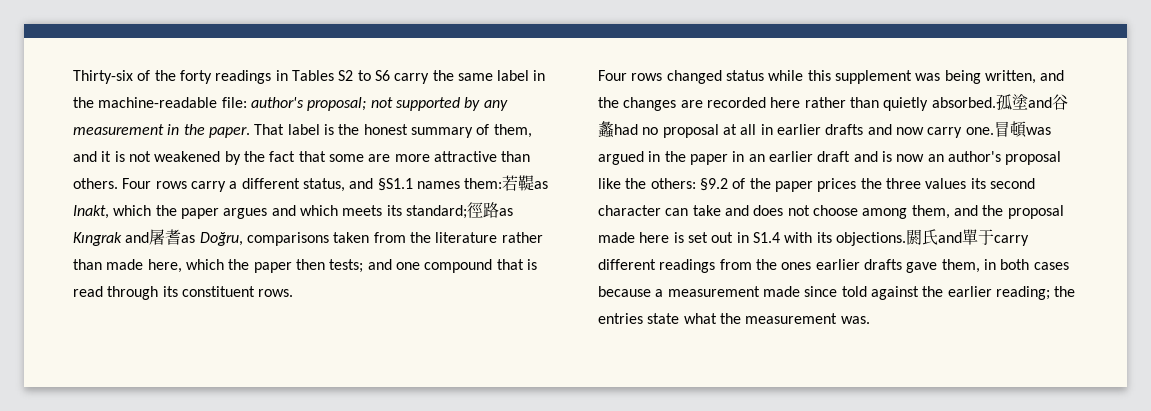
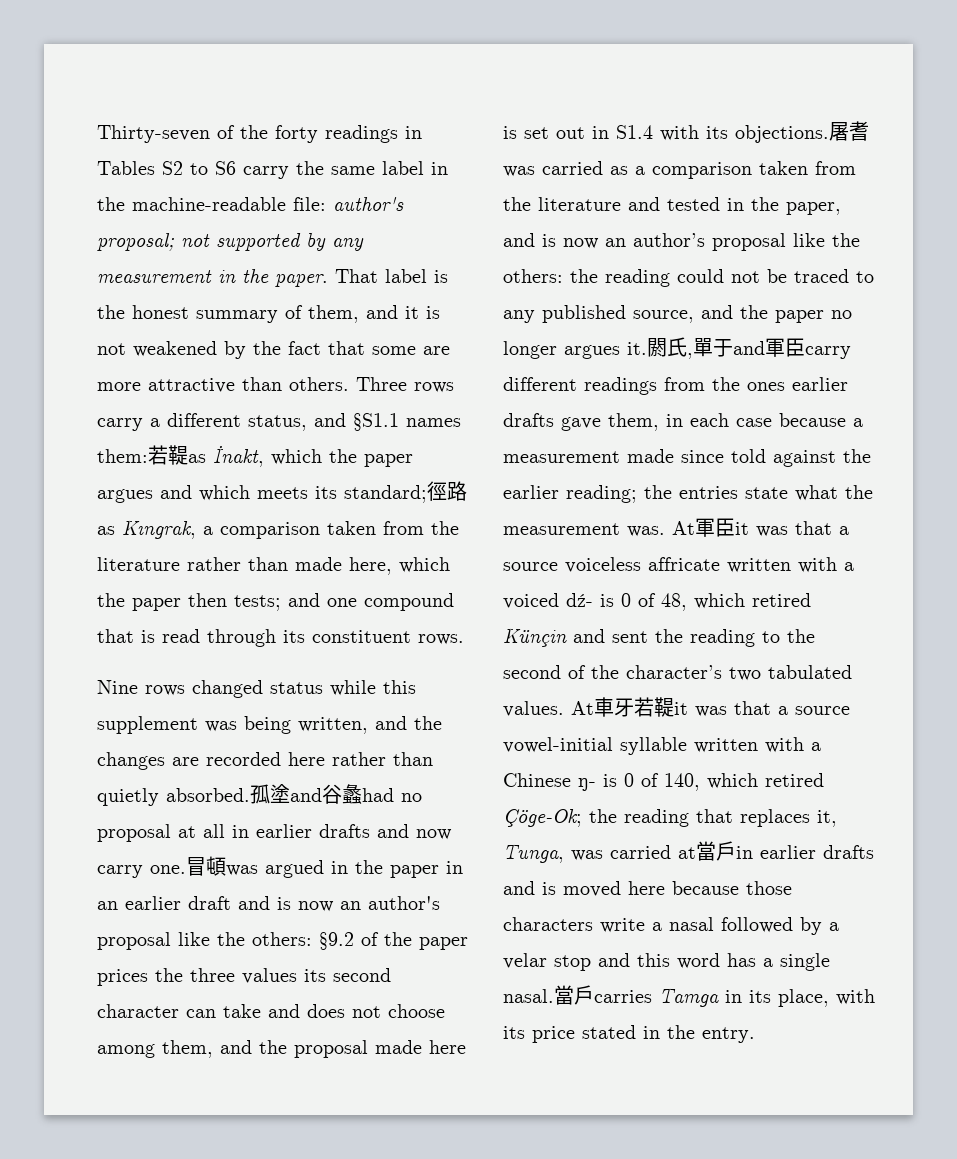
- Thirty-six of the forty readings in Tables S2 to S6 carry the same label in the machine-readable file: author's proposal; not supported by any measurement in the paper.
+ Thirty-seven of the forty readings in Tables S2 to S6 carry the same label in the machine-readable file: author's proposal; not supported by any measurement in the paper.
- Four rows carry a different status, and §S1.1 names them:若鞮as Inakt, which the paper argues and which meets its standard;徑路as Kıngrak and屠耆as Doğru, comparisons taken from the literature rather than made here, which the paper then tests; and one compound that is read through its constituent rows.
+ Three rows carry a different status, and §S1.1 names them:若鞮as İnakt, which the paper argues and which meets its standard;徑路as Kıngrak, a comparison taken from the literature rather than made here, which the paper then tests; and one compound that is read through its constituent rows.
- Four rows changed status while this supplement was being written, and the changes are recorded here rather than quietly absorbed.
+ Nine rows changed status while this supplement was being written, and the changes are recorded here rather than quietly absorbed.
- 閼氏and單于carry different readings from the ones earlier drafts gave them, in both cases because a measurement made since told against the earlier reading; the entries state what the measurement was.
+ 屠耆was carried as a comparison taken from the literature and tested in the paper, and is now an author’s proposal like the others: the reading could not be traced to any published source, and the paper no longer argues it.閼氏,單于and軍臣carry different readings from the ones earlier drafts gave them, in each case because a measurement made since told against the earlier reading; the entries state what the measurement was.
+ At軍臣it was that a source voiceless affricate written with a voiced dź- is 0 of 48, which retired Künçin and sent the reading to the second of the character’s two tabulated values. At車牙若鞮it was that a source vowel-initial syllable written with a Chinese ŋ- is 0 of 140, which retired Çöge-Ok; the reading that replaces it, Tunga, was carried at當戶in earlier drafts and is moved here because those characters write a nasal followed by a velar stop and this word has a single nasal.當戶carries Tamga in its place, with its price stated in the entry.

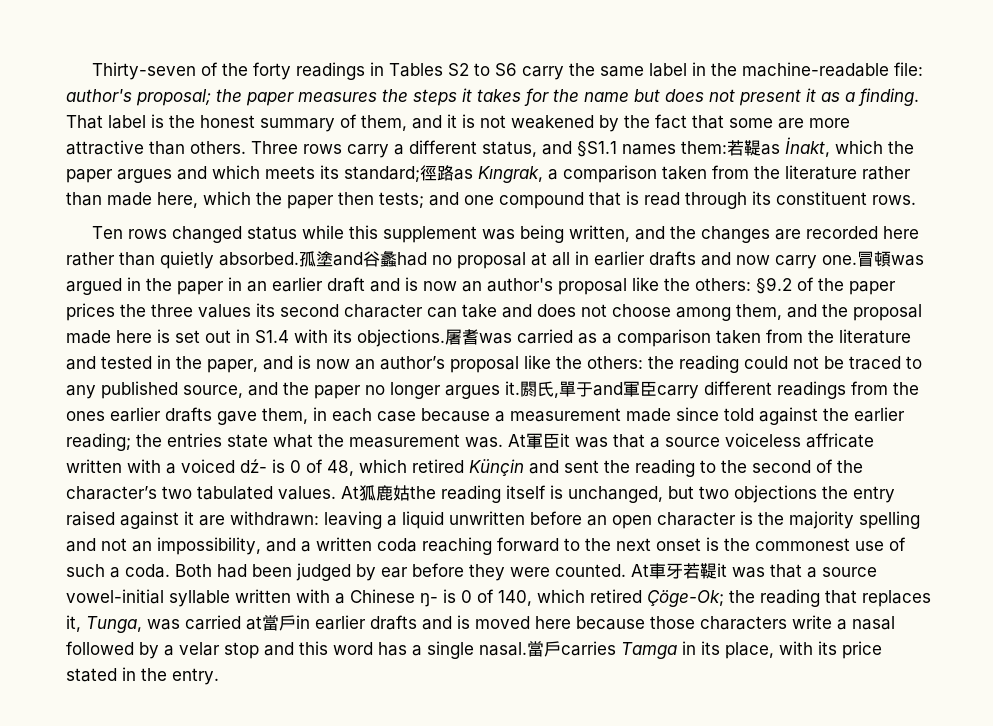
- Thirty-seven of the forty readings in Tables S2 to S6 carry the same label in the machine-readable file: author's proposal; not supported by any measurement in the paper.
+ Thirty-seven of the forty readings in Tables S2 to S6 carry the same label in the machine-readable file: author's proposal; the paper measures the steps it takes for the name but does not present it as a finding.
- Nine rows changed status while this supplement was being written, and the changes are recorded here rather than quietly absorbed.
+ Ten rows changed status while this supplement was being written, and the changes are recorded here rather than quietly absorbed.
- At車牙若鞮it was that a source vowel-initial syllable written with a Chinese ŋ- is 0 of 140, which retired Çöge-Ok; the reading that replaces it, Tunga, was carried at當戶in earlier drafts and is moved here because those characters write a nasal followed by a velar stop and this word has a single nasal.
+ At狐鹿姑the reading itself is unchanged, but two objections the entry raised against it are withdrawn: leaving a liquid unwritten before an open character is the majority spelling and not an impossibility, and a written coda reaching forward to the next onset is the commonest use of such a coda. Both had been judged by ear before they were counted. At車牙若鞮it was that a source vowel-initial syllable written with a Chinese ŋ- is 0 of 140, which retired Çöge-Ok; the reading that replaces it, Tunga, was carried at當戶in earlier drafts and is moved here because those characters write a nasal followed by a velar stop and this word has a single nasal.

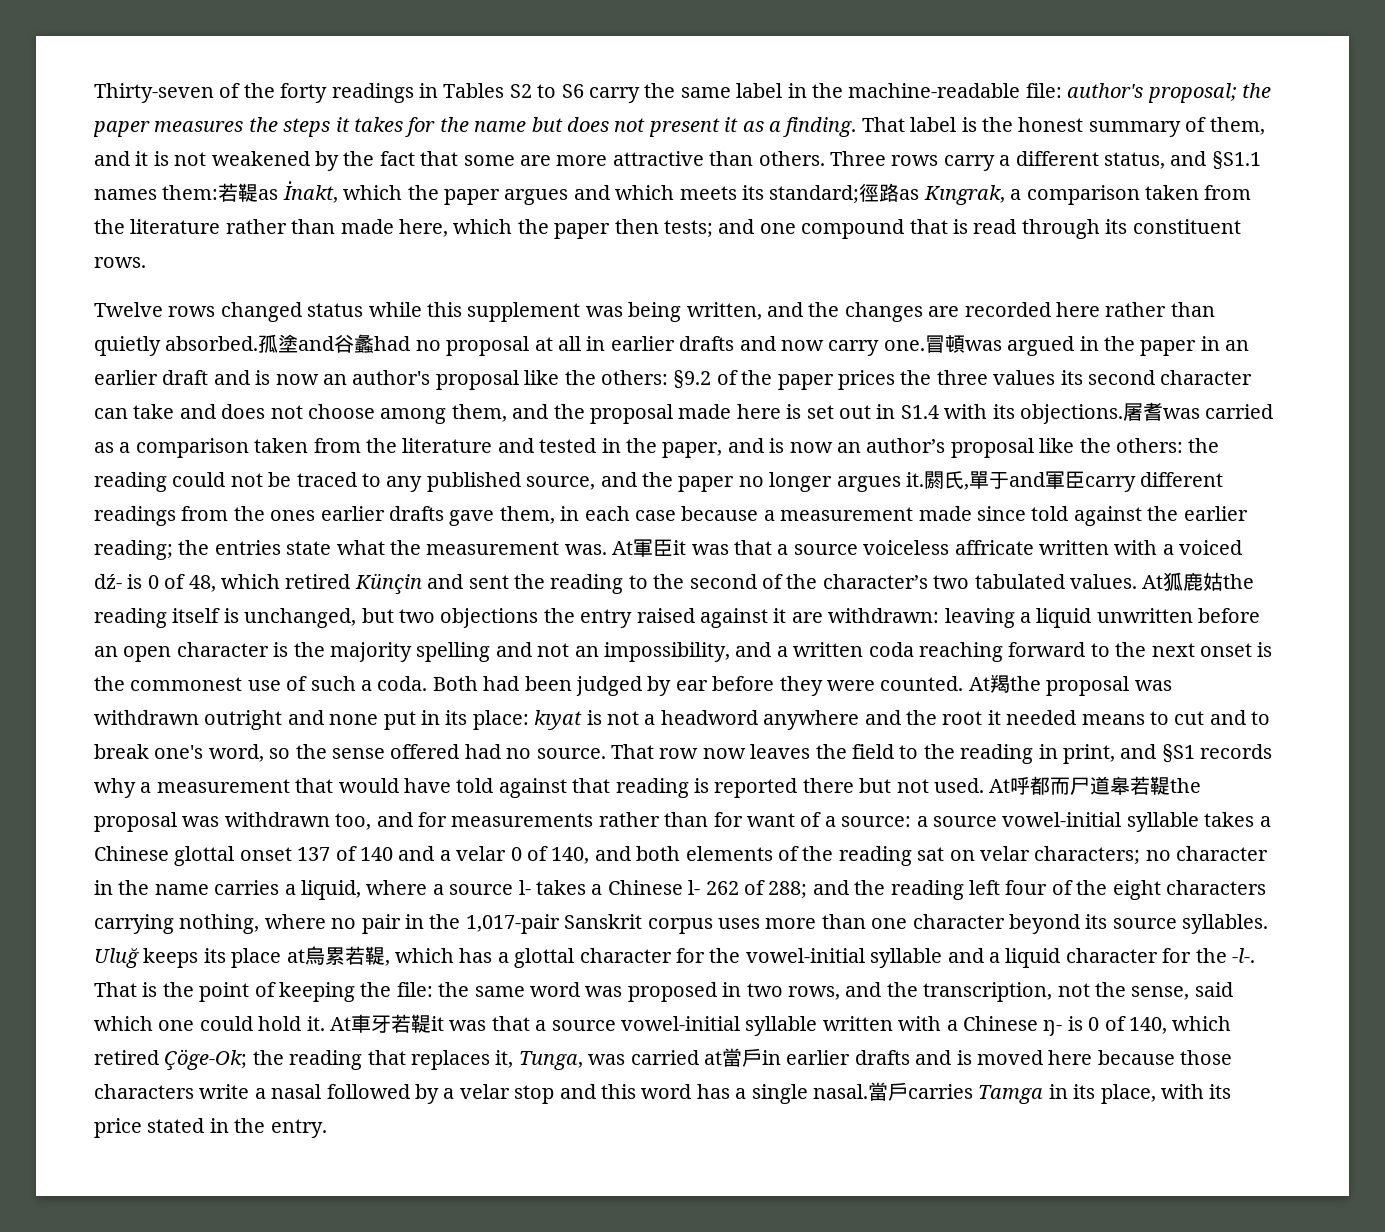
- Ten rows changed status while this supplement was being written, and the changes are recorded here rather than quietly absorbed.
+ Twelve rows changed status while this supplement was being written, and the changes are recorded here rather than quietly absorbed.
- At車牙若鞮it was that a source vowel-initial syllable written with a Chinese ŋ- is 0 of 140, which retired Çöge-Ok; the reading that replaces it, Tunga, was carried at當戶in earlier drafts and is moved here because those characters write a nasal followed by a velar stop and this word has a single nasal.
+ At羯the proposal was withdrawn outright and none put in its place: kıyat is not a headword anywhere and the root it needed means to cut and to break one's word, so the sense offered had no source. That row now leaves the field to the reading in print, and §S1 records why a measurement that would have told against that reading is reported there but not used. At呼都而尸道皋若鞮the proposal was withdrawn too, and for measurements rather than for want of a source: a source vowel-initial syllable takes a Chinese glottal onset 137 of 140 and a velar 0 of 140, and both elements of the reading sat on velar characters; no character in the name carries a liquid, where a source l- takes a Chinese l- 262 of 288; and the reading left four of the eight characters carrying nothing, where no pair in the 1,017-pair Sanskrit corpus uses more than one character beyond its source syllables. Uluğ keeps its place at烏累若鞮, which has a glottal character for the vowel-initial syllable and a liquid character for the -l-. That is the point of keeping the file: the same word was proposed in two rows, and the transcription, not the sense, said which one could hold it. At車牙若鞮it was that a source vowel-initial syllable written with a Chinese ŋ- is 0 of 140, which retired Çöge-Ok; the reading that replaces it, Tunga, was carried at當戶in earlier drafts and is moved here because those characters write a nasal followed by a velar stop and this word has a single nasal.

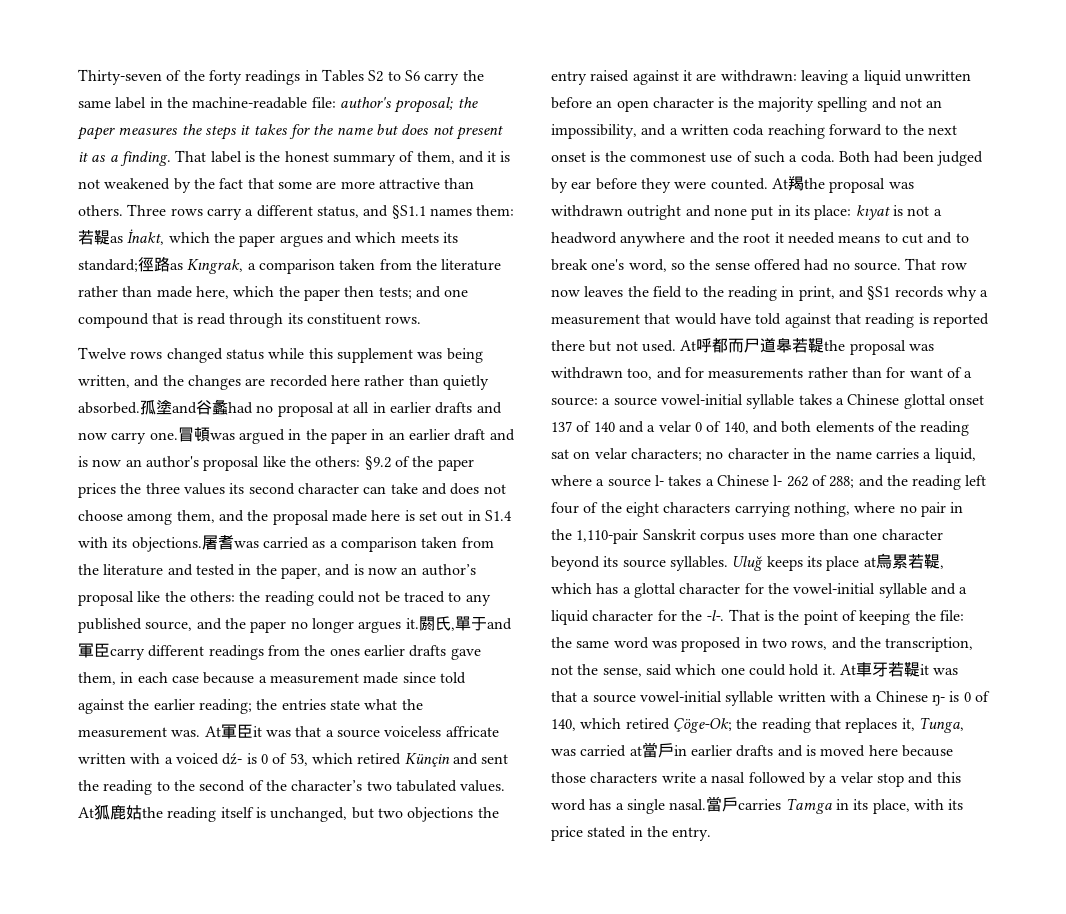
- At軍臣it was that a source voiceless affricate written with a voiced dź- is 0 of 48, which retired Künçin and sent the reading to the second of the character’s two tabulated values.
+ At軍臣it was that a source voiceless affricate written with a voiced dź- is 0 of 53, which retired Künçin and sent the reading to the second of the character’s two tabulated values.
- and the reading left four of the eight characters carrying nothing, where no pair in the 1,017-pair Sanskrit corpus uses more than one character beyond its source syllables.
+ and the reading left four of the eight characters carrying nothing, where no pair in the 1,110-pair Sanskrit corpus uses more than one character beyond its source syllables.

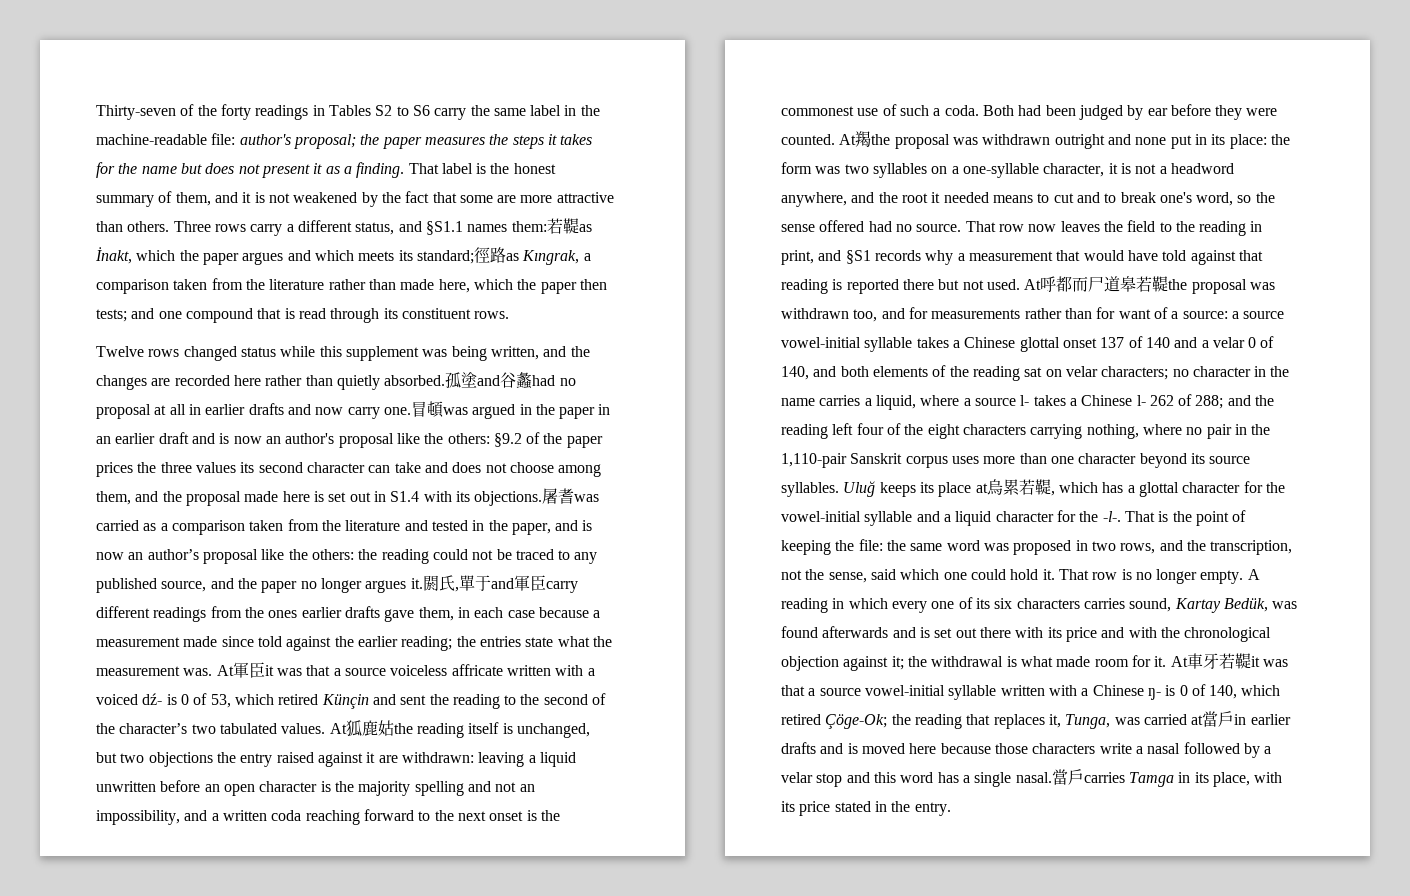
- At羯the proposal was withdrawn outright and none put in its place: kıyat is not a headword anywhere and the root it needed means to cut and to break one's word, so the sense offered had no source.
+ At羯the proposal was withdrawn outright and none put in its place: the form was two syllables on a one-syllable character, it is not a headword anywhere, and the root it needed means to cut and to break one's word, so the sense offered had no source.
+ That row is no longer empty. A reading in which every one of its six characters carries sound, Kartay Bedük, was found afterwards and is set out there with its price and with the chronological objection against it; the withdrawal is what made room for it.

